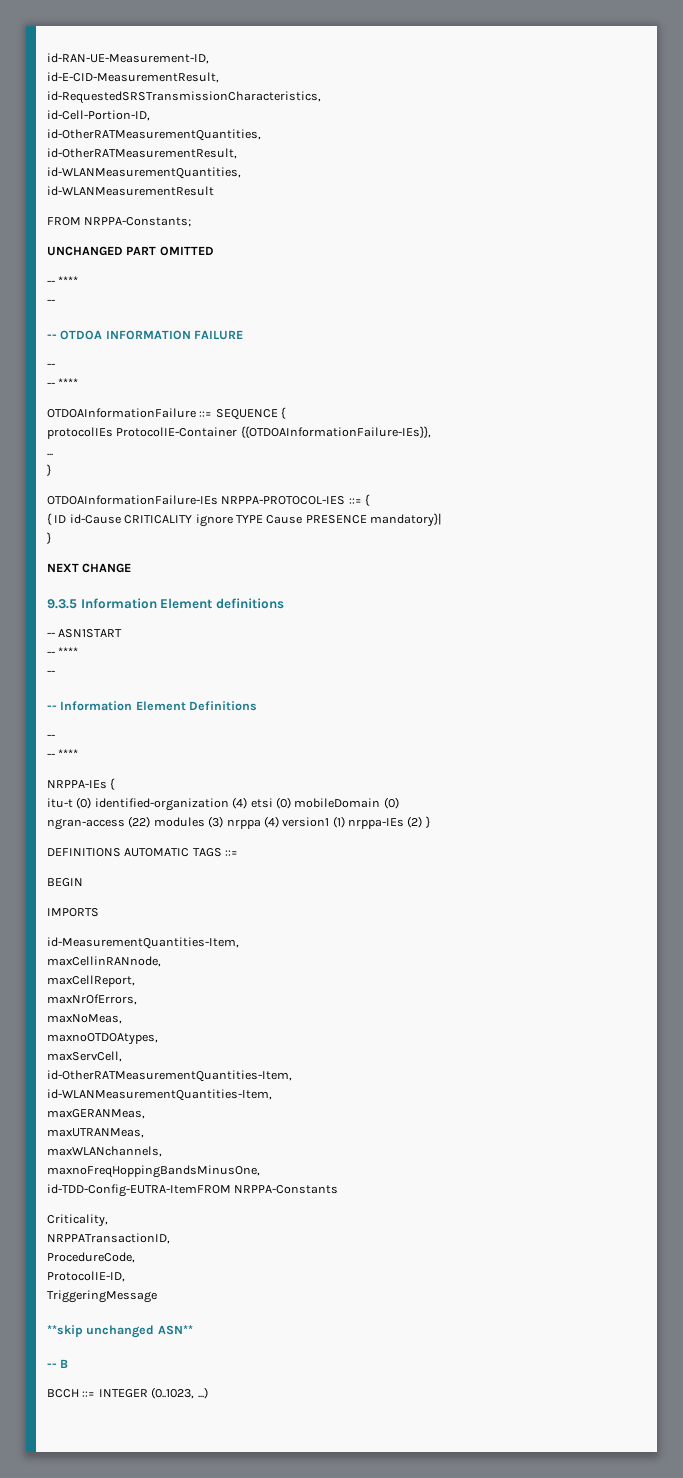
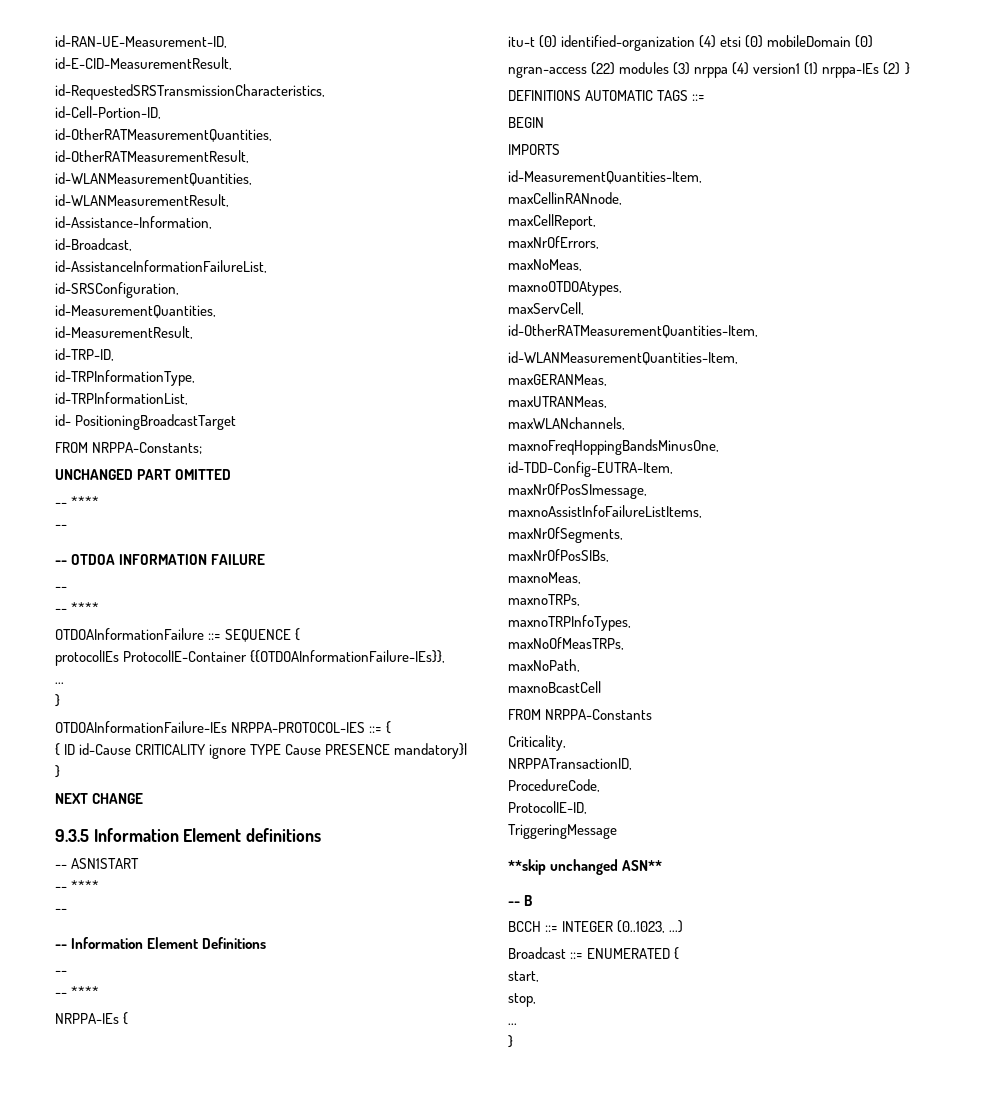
- id-WLANMeasurementResult
+ id-WLANMeasurementResult,
+ id-Assistance-Information,
+ id-Broadcast,
+ id-AssistanceInformationFailureList,
+ id-SRSConfiguration,
+ id-MeasurementQuantities,
+ id-MeasurementResult,
+ id-TRP-ID,
+ id-TRPInformationType,
+ id-TRPInformationList,
+ id- PositioningBroadcastTarget
- id-TDD-Config-EUTRA-ItemFROM NRPPA-Constants
+ id-TDD-Config-EUTRA-Item,
+ maxNrOfPosSImessage,
+ maxnoAssistInfoFailureListItems,
+ maxNrOfSegments,
+ maxNrOfPosSIBs,
+ maxnoMeas,
+ maxnoTRPs,
+ maxnoTRPInfoTypes,
+ maxNoOfMeasTRPs,
+ maxNoPath,
+ maxnoBcastCell
+ FROM NRPPA-Constants
+ Broadcast ::= ENUMERATED {
+ start,
+ stop,
+ ...
+ }

